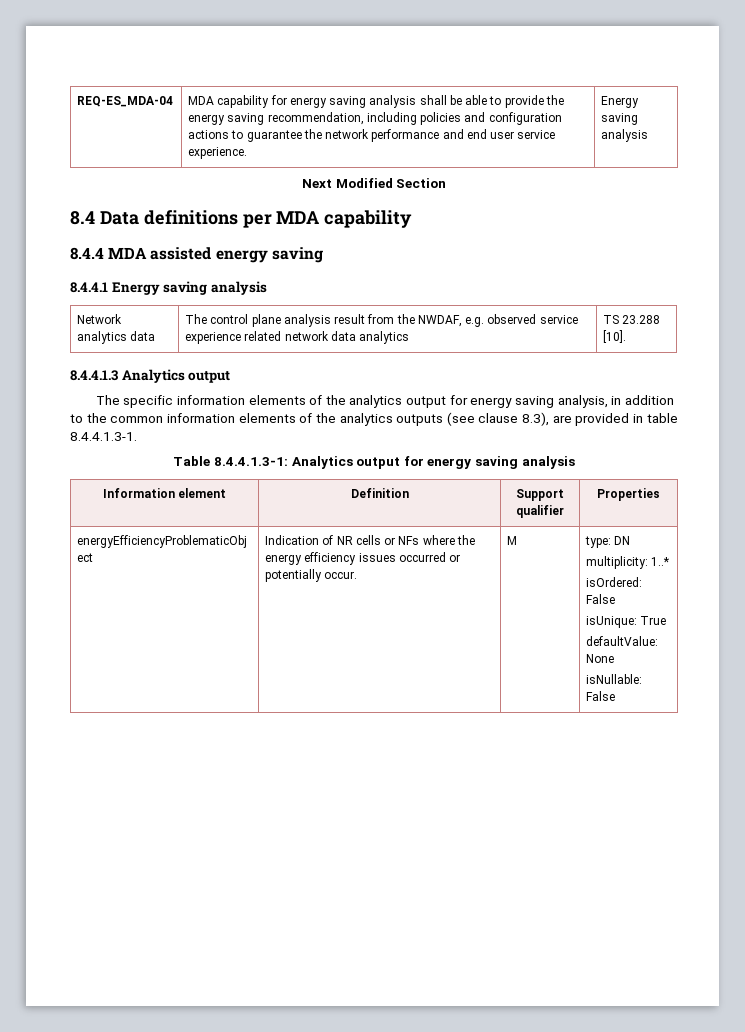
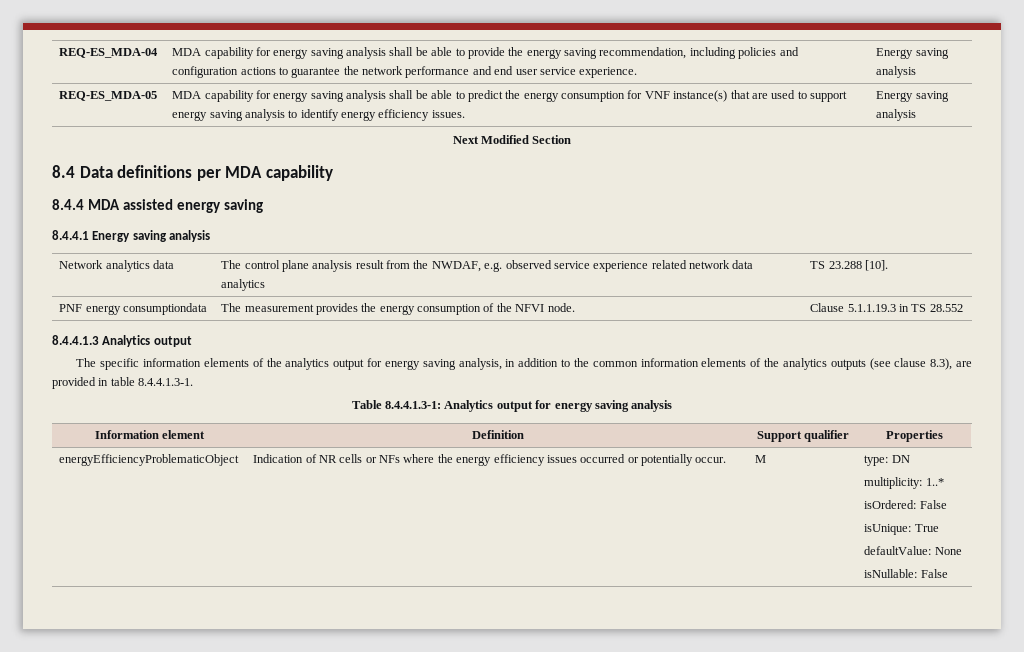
+ REQ-ES_MDA-05 | MDA capability for energy saving analysis shall be able to predict the energy consumption for VNF instance(s) that are used to support energy saving analysis to identify energy efficiency issues. | Energy saving analysis
+ PNF energy consumptiondata | The measurement provides the energy consumption of the NFVI node. | Clause 5.1.1.19.3 in TS 28.552

